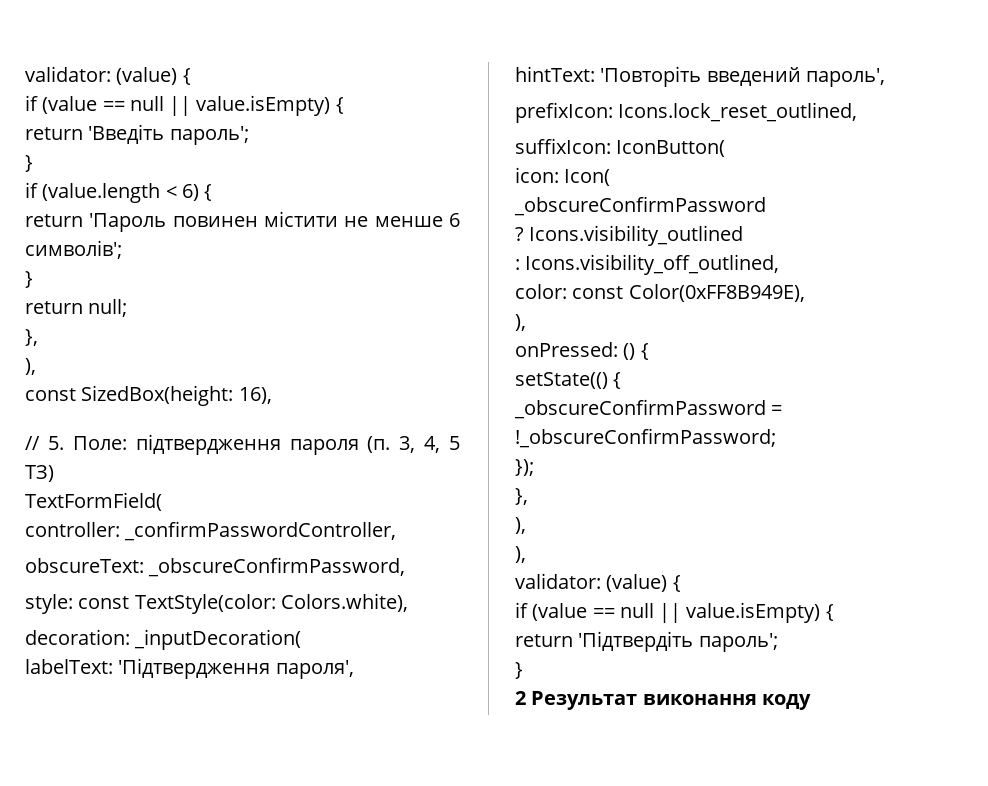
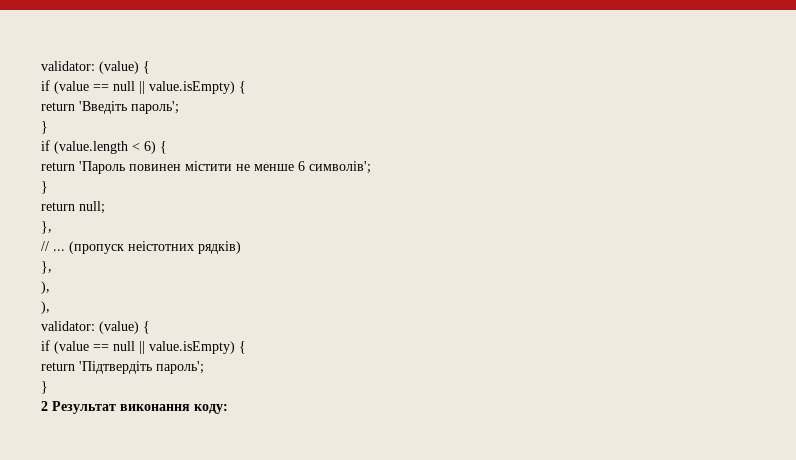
  return null;
  },
- ),
- const SizedBox(height: 16),
- // 5. Поле: підтвердження пароля (п. 3, 4, 5 ТЗ)
- TextFormField(
- controller: _confirmPasswordController,
- obscureText: _obscureConfirmPassword,
- style: const TextStyle(color: Colors.white),
- decoration: _inputDecoration(
- labelText: 'Підтвердження пароля',
- hintText: 'Повторіть введений пароль',
- prefixIcon: Icons.lock_reset_outlined,
- suffixIcon: IconButton(
- icon: Icon(
- _obscureConfirmPassword
- ? Icons.visibility_outlined
- : Icons.visibility_off_outlined,
- color: const Color(0xFF8B949E),
- ),
- onPressed: () {
- setState(() {
- _obscureConfirmPassword = !_obscureConfirmPassword;
- });
+ // ... (пропуск неістотних рядків)
- 2 Результат виконання коду
+ 2 Результат виконання коду:

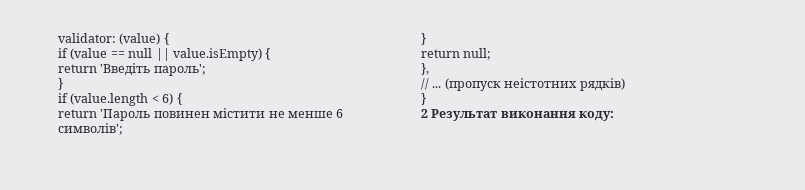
  (пропуск неістотних рядків)
- },
- ),
- ),
- validator: (value) {
- if (value == null || value.isEmpty) {
- return 'Підтвердіть пароль';

